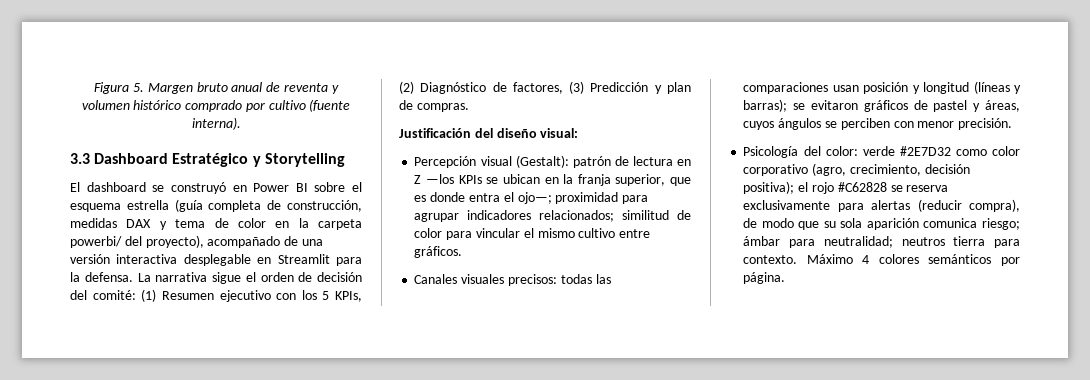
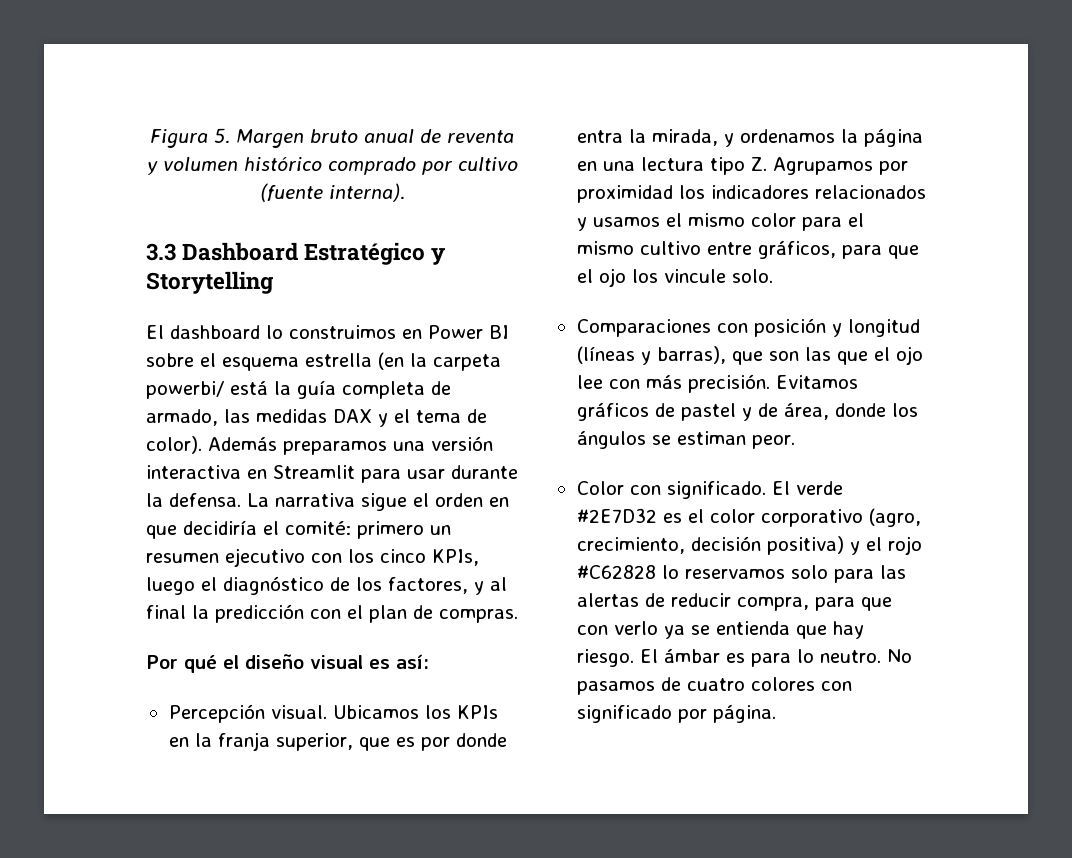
- El dashboard se construyó en Power BI sobre el esquema estrella (guía completa de construcción, medidas DAX y tema de color en la carpeta powerbi/ del proyecto), acompañado de una versión interactiva desplegable en Streamlit para la defensa.
+ El dashboard lo construimos en Power BI sobre el esquema estrella (en la carpeta powerbi/ está la guía completa de armado, las medidas DAX y el tema de color). Además preparamos una versión interactiva en Streamlit para usar durante la defensa.
- La narrativa sigue el orden de decisión del comité: (1) Resumen ejecutivo con los 5 KPIs, (2) Diagnóstico de factores, (3) Predicción y plan de compras.
- Justificación del diseño visual:
- Percepción visual (Gestalt): patrón de lectura en Z —los KPIs se ubican en la franja superior, que es donde entra el ojo—; proximidad para agrupar indicadores relacionados; similitud de color para vincular el mismo cultivo entre gráficos.
- Canales visuales precisos: todas las comparaciones usan posición y longitud (líneas y barras); se evitaron gráficos de pastel y áreas, cuyos ángulos se perciben con menor precisión.
- Psicología del color: verde #2E7D32 como color corporativo (agro, crecimiento, decisión positiva); el rojo #C62828 se reserva exclusivamente para alertas (reducir compra), de modo que su sola aparición comunica riesgo; ámbar para neutralidad; neutros tierra para contexto. Máximo 4 colores semánticos por página.
+ La narrativa sigue el orden en que decidiría el comité: primero un resumen ejecutivo con los cinco KPIs, luego el diagnóstico de los factores, y al final la predicción con el plan de compras.
+ Por qué el diseño visual es así:
+ Percepción visual. Ubicamos los KPIs en la franja superior, que es por donde entra la mirada, y ordenamos la página en una lectura tipo Z. Agrupamos por proximidad los indicadores relacionados y usamos el mismo color para el mismo cultivo entre gráficos, para que el ojo los vincule solo.
+ Comparaciones con posición y longitud (líneas y barras), que son las que el ojo lee con más precisión. Evitamos gráficos de pastel y de área, donde los ángulos se estiman peor.
+ Color con significado. El verde #2E7D32 es el color corporativo (agro, crecimiento, decisión positiva) y el rojo #C62828 lo reservamos solo para las alertas de reducir compra, para que con verlo ya se entienda que hay riesgo. El ámbar es para lo neutro. No pasamos de cuatro colores con significado por página.

